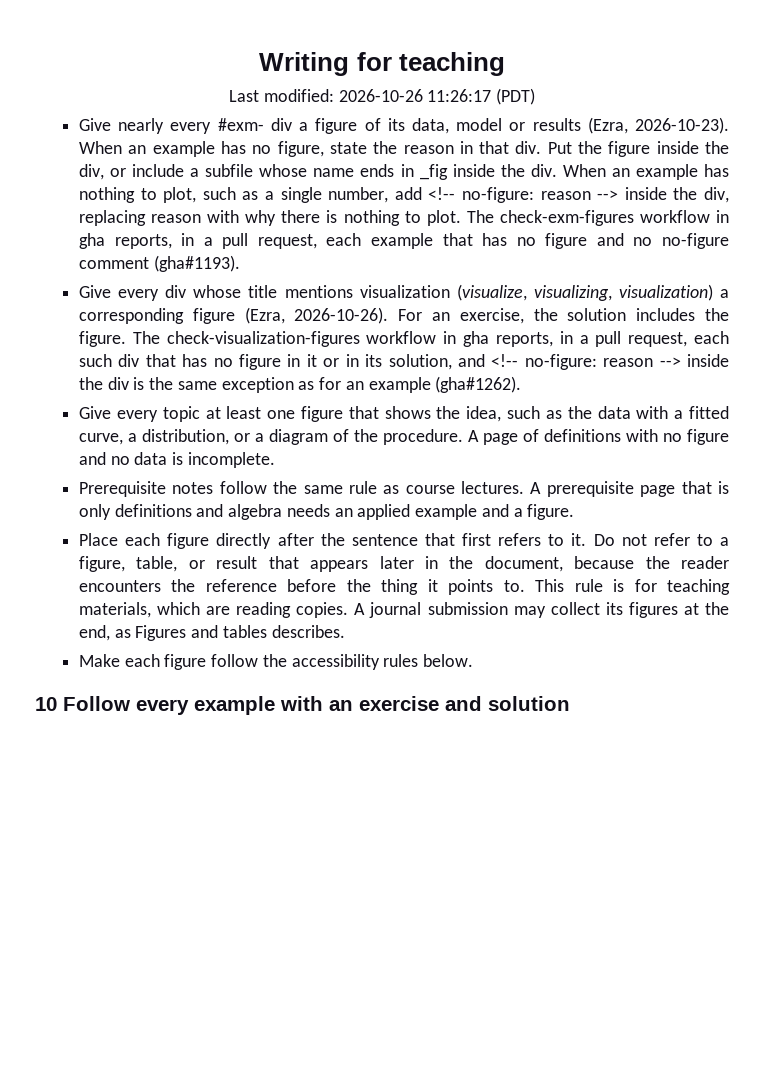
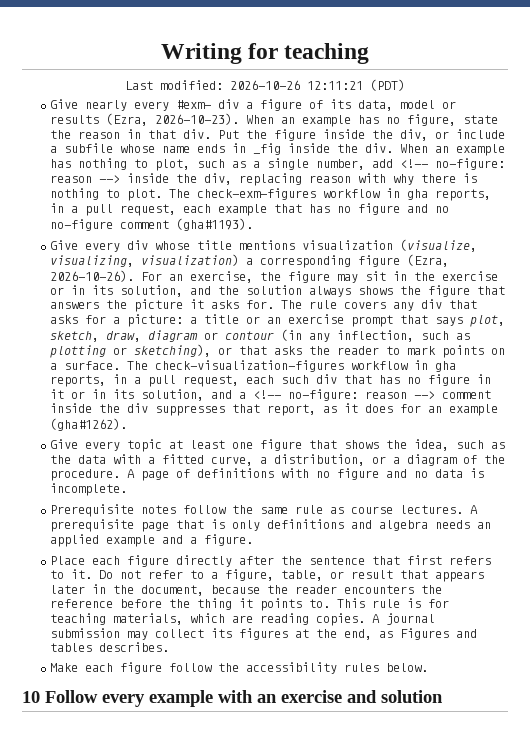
- Last modified: 2026-10-26 11:26:17 (PDT)
+ Last modified: 2026-10-26 12:11:21 (PDT)
- For an exercise, the solution includes the figure.
+ For an exercise, the figure may sit in the exercise or in its solution, and the solution always shows the figure that answers the picture it asks for. The rule covers any div that asks for a picture: a title or an exercise prompt that says plot, sketch, draw, diagram or contour (in any inflection, such as plotting or sketching), or that asks the reader to mark points on a surface.
- The check-visualization-figures workflow in gha reports, in a pull request, each such div that has no figure in it or in its solution, and <!-- no-figure: reason --> inside the div is the same exception as for an example (gha#1262).
+ The check-visualization-figures workflow in gha reports, in a pull request, each such div that has no figure in it or in its solution, and a <!-- no-figure: reason --> comment inside the div suppresses that report, as it does for an example (gha#1262).

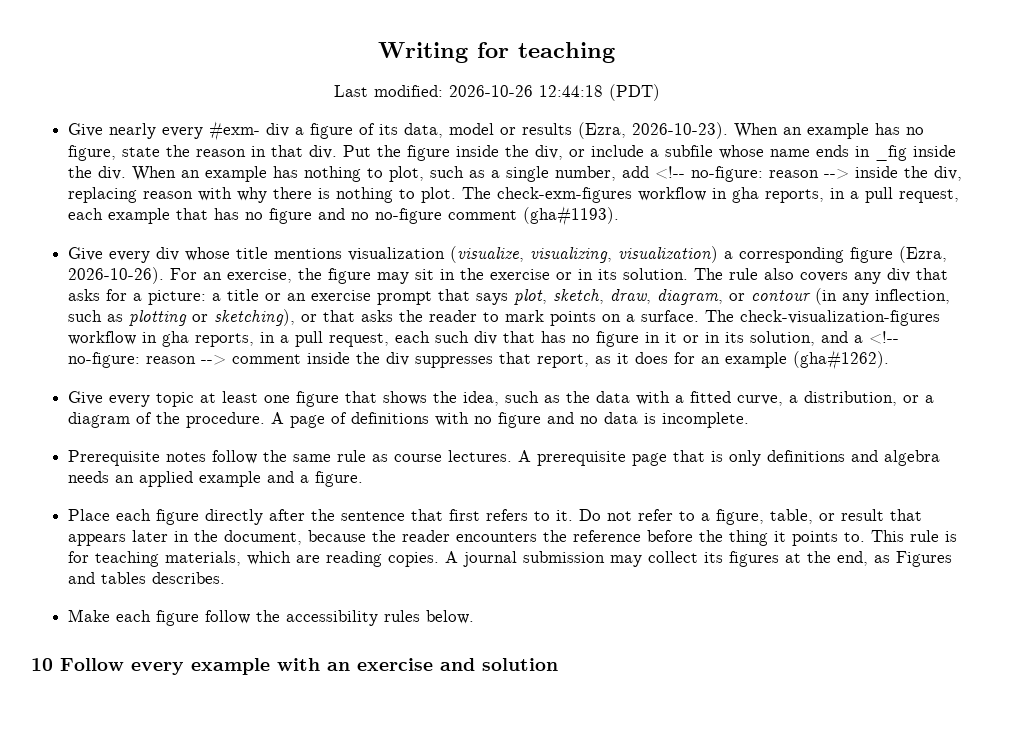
- Last modified: 2026-10-26 12:11:21 (PDT)
+ Last modified: 2026-10-26 12:44:18 (PDT)
- For an exercise, the figure may sit in the exercise or in its solution, and the solution always shows the figure that answers the picture it asks for.
+ For an exercise, the figure may sit in the exercise or in its solution.
- The rule covers any div that asks for a picture: a title or an exercise prompt that says plot, sketch, draw, diagram or contour (in any inflection, such as plotting or sketching), or that asks the reader to mark points on a surface.
+ The rule also covers any div that asks for a picture: a title or an exercise prompt that says plot, sketch, draw, diagram, or contour (in any inflection, such as plotting or sketching), or that asks the reader to mark points on a surface.

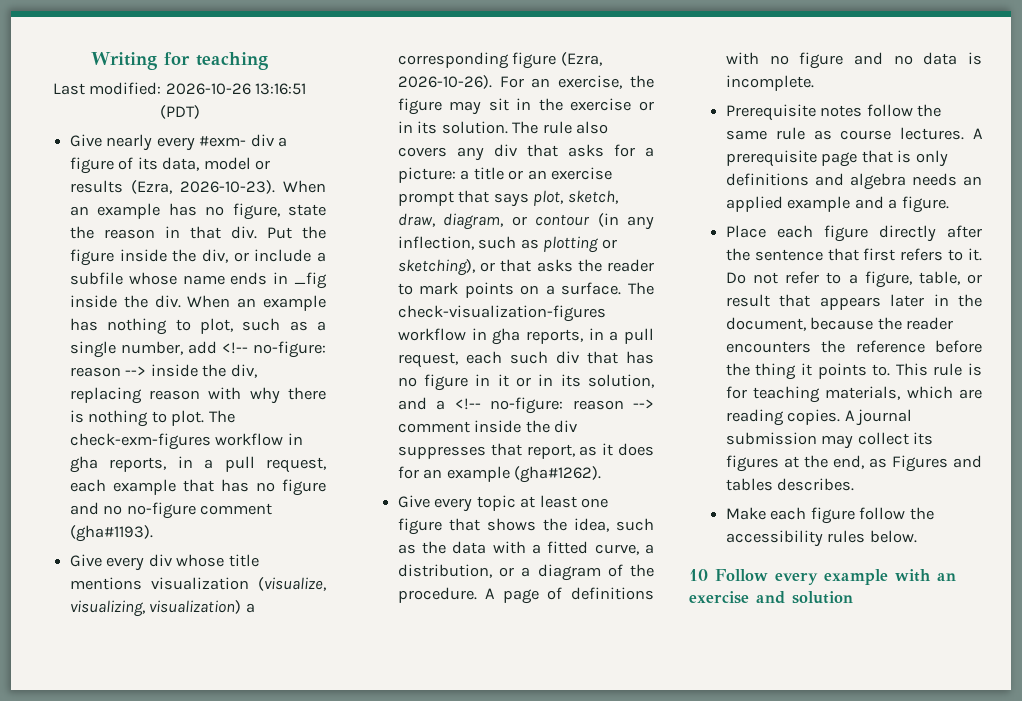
- Last modified: 2026-10-26 12:44:18 (PDT)
+ Last modified: 2026-10-26 13:16:51 (PDT)

